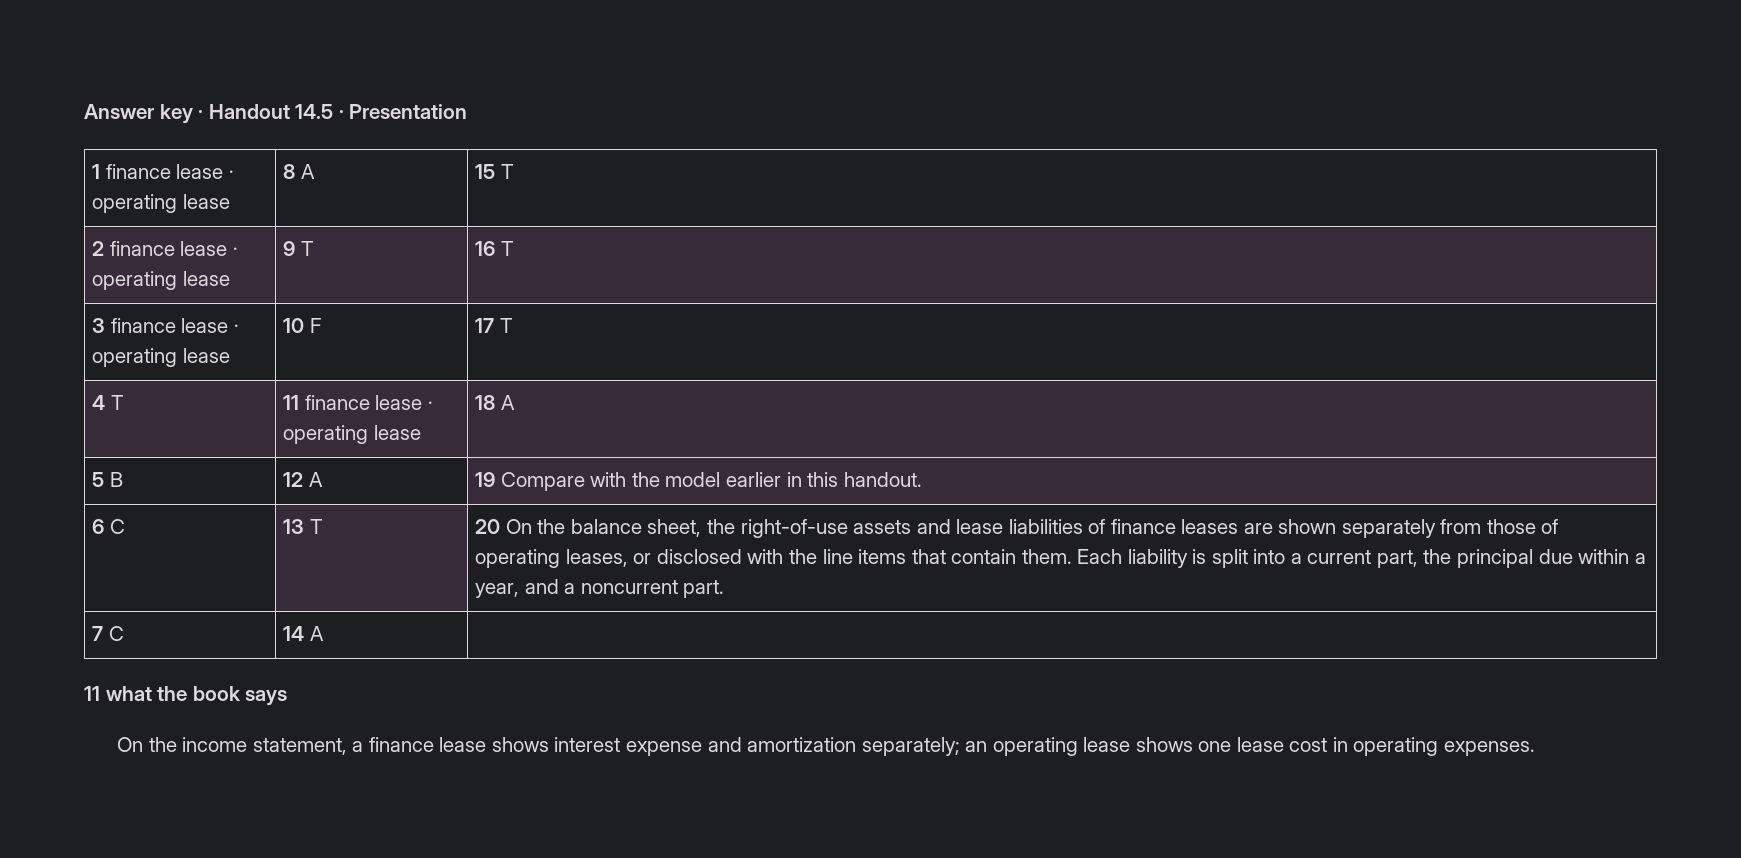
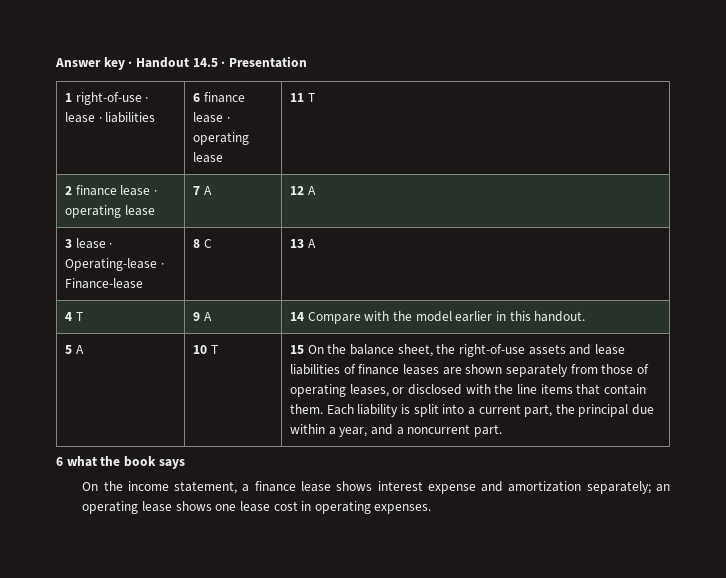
- 1 finance lease · operating lease | 8 A | 15 T
+ 1 right-of-use · lease · liabilities | 6 finance lease · operating lease | 11 T
- 2 finance lease · operating lease | 9 T | 16 T
+ 2 finance lease · operating lease | 7 A | 12 A
- 3 finance lease · operating lease | 10 F | 17 T
- 4 T | 11 finance lease · operating lease | 18 A
- 5 B | 12 A | 19 Compare with the model earlier in this handout.
+ 3 lease · Operating-lease · Finance-lease | 8 C | 13 A
+ 4 T | 9 A | 14 Compare with the model earlier in this handout.
- 6 C | 13 T | 20 On the balance sheet, the right-of-use assets and lease liabilities of finance leases are shown separately from those of operating leases, or disclosed with the line items that contain them.
+ 5 A | 10 T | 15 On the balance sheet, the right-of-use assets and lease liabilities of finance leases are shown separately from those of operating leases, or disclosed with the line items that contain them.
- 7 C | 14 A |
- 11 what the book says
+ 6 what the book says

